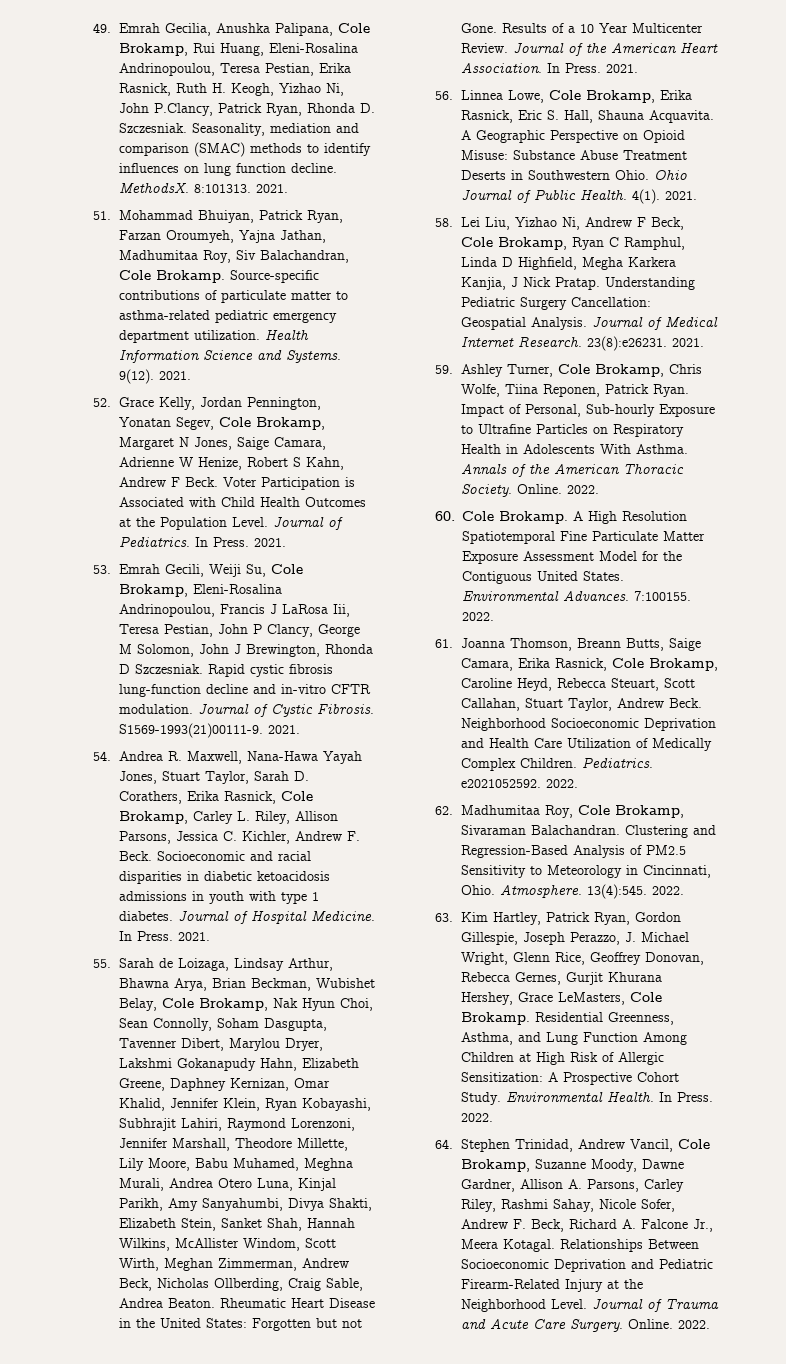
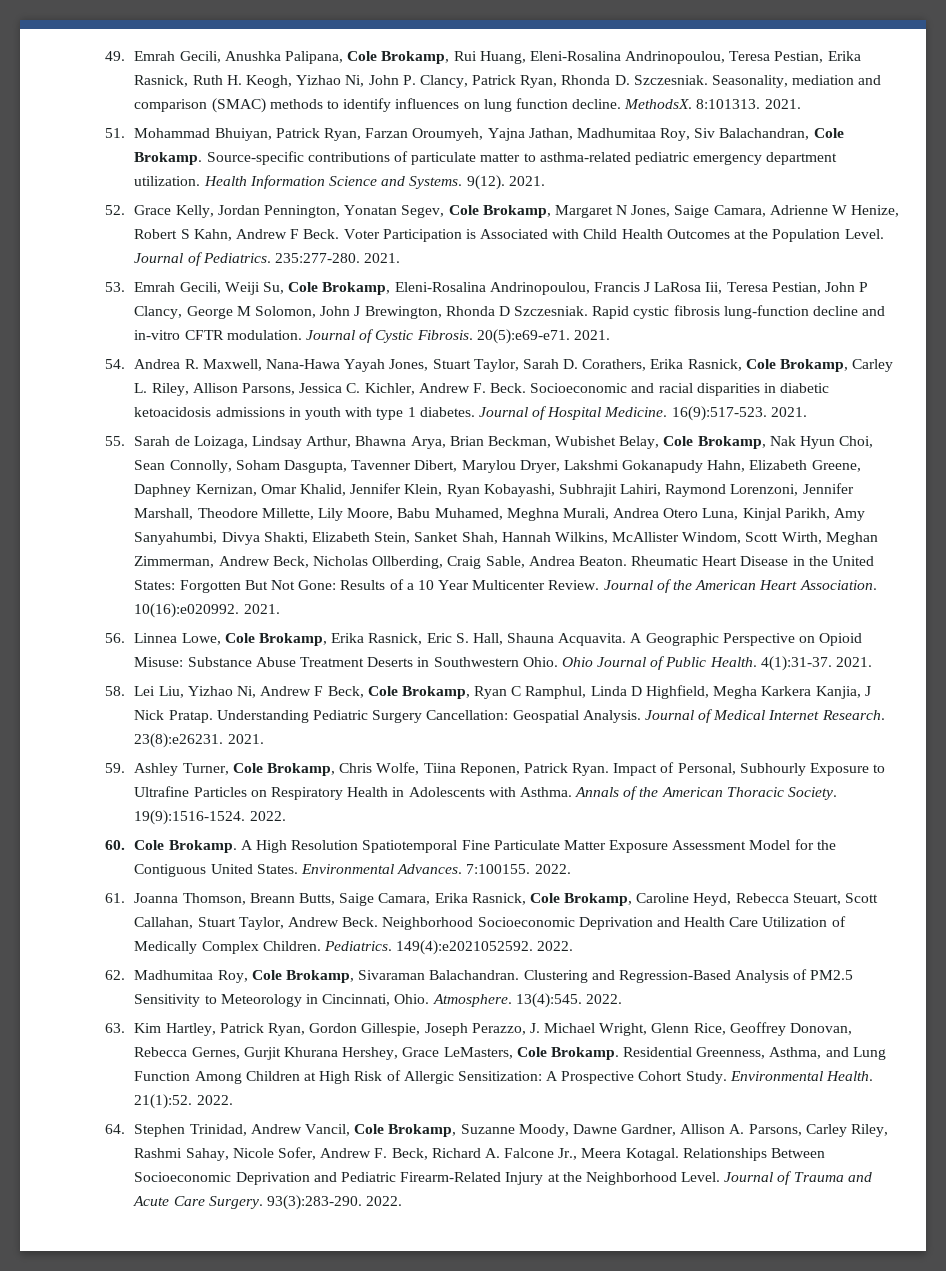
- 49. Emrah Gecilia, Anushka Palipana, Cole Brokamp, Rui Huang, Eleni-Rosalina Andrinopoulou, Teresa Pestian, Erika Rasnick, Ruth H. Keogh, Yizhao Ni, John P.Clancy, Patrick Ryan, Rhonda D. Szczesniak.
+ 49. Emrah Gecili, Anushka Palipana, Cole Brokamp, Rui Huang, Eleni-Rosalina Andrinopoulou, Teresa Pestian, Erika Rasnick, Ruth H. Keogh, Yizhao Ni, John P. Clancy, Patrick Ryan, Rhonda D. Szczesniak.
- Journal of Pediatrics. In Press.
+ Journal of Pediatrics. 235:277-280.
- S1569-1993(21)00111-9.
+ 20(5):e69-e71.
- Journal of Hospital Medicine. In Press.
+ Journal of Hospital Medicine. 16(9):517-523.
- Rheumatic Heart Disease in the United States: Forgotten but not Gone. Results of a 10 Year Multicenter Review.
+ Rheumatic Heart Disease in the United States: Forgotten But Not Gone: Results of a 10 Year Multicenter Review.
- Journal of the American Heart Association. In Press.
+ Journal of the American Heart Association. 10(16):e020992.
- 4(1).
+ 4(1):31-37.
- Impact of Personal, Sub-hourly Exposure to Ultrafine Particles on Respiratory Health in Adolescents With Asthma.
+ Impact of Personal, Subhourly Exposure to Ultrafine Particles on Respiratory Health in Adolescents with Asthma.
- Annals of the American Thoracic Society. Online.
+ Annals of the American Thoracic Society. 19(9):1516-1524.
- Pediatrics. e2021052592.
+ Pediatrics. 149(4):e2021052592.
- Environmental Health. In Press.
+ Environmental Health. 21(1):52.
- Journal of Trauma and Acute Care Surgery. Online.
+ Journal of Trauma and Acute Care Surgery. 93(3):283-290.

